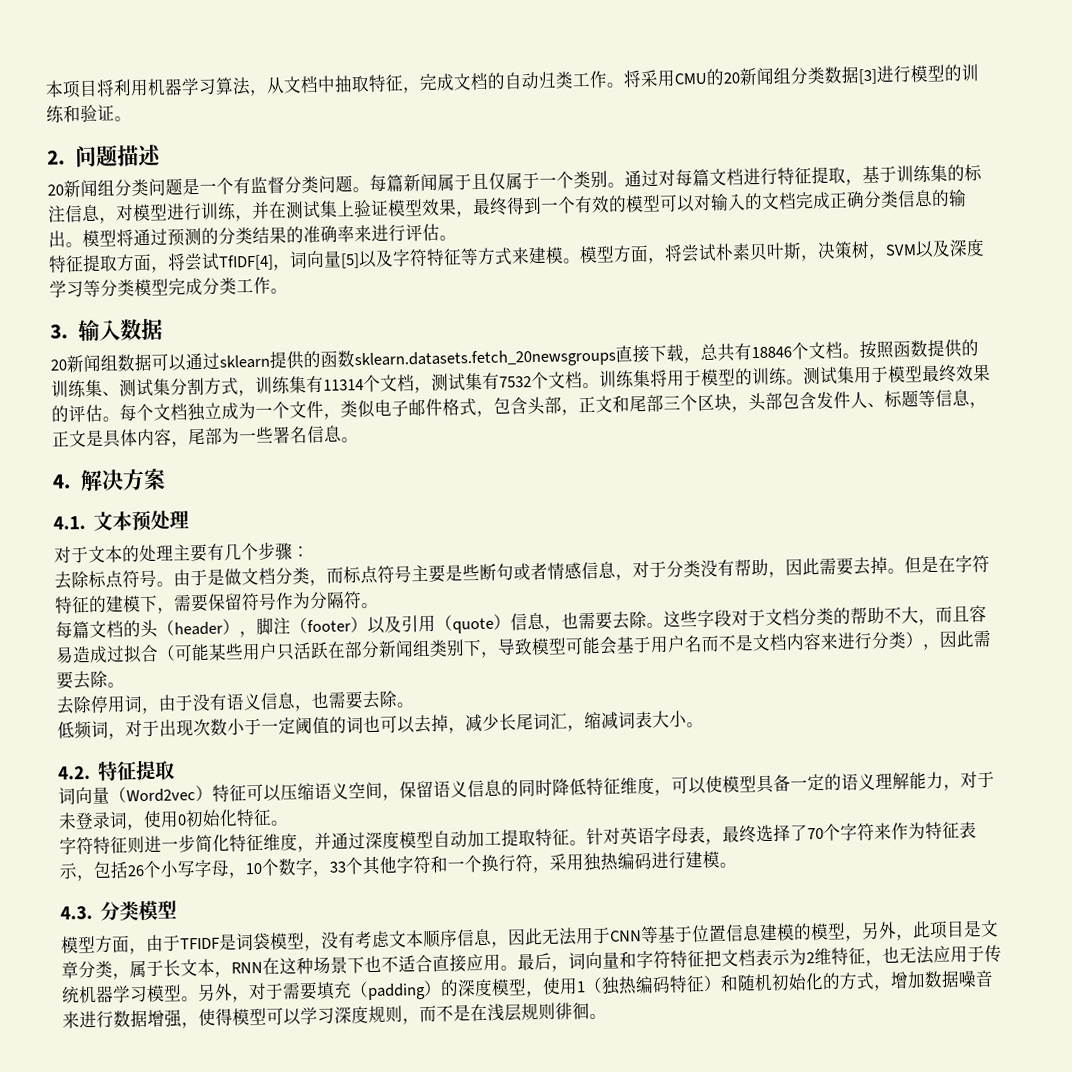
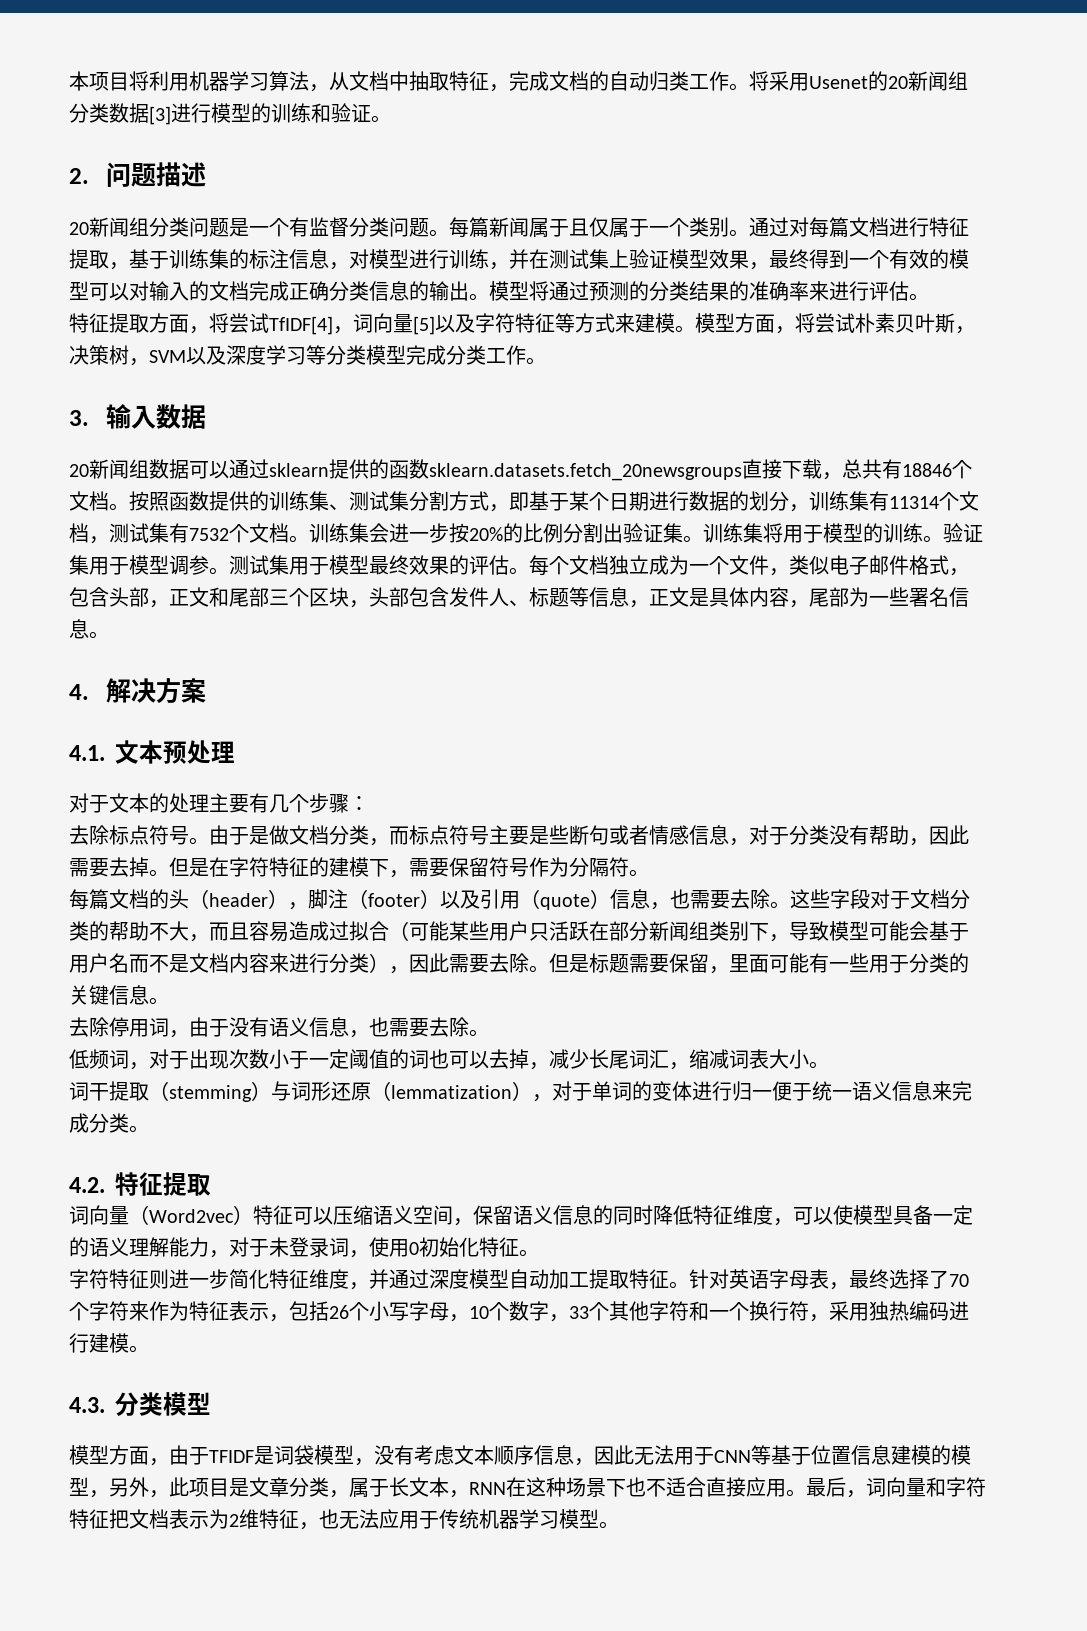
- 将采用CMU的20新闻组分类数据[3]进行模型的训练和验证。
+ 将采用Usenet的20新闻组分类数据[3]进行模型的训练和验证。
- 按照函数提供的训练集、测试集分割方式，训练集有11314个文档，测试集有7532个文档。
+ 按照函数提供的训练集、测试集分割方式，即基于某个日期进行数据的划分，训练集有11314个文档，测试集有7532个文档。
- 训练集将用于模型的训练。
+ 训练集会进一步按20%的比例分割出验证集。训练集将用于模型的训练。
+ 验证集用于模型调参。
+ 但是标题需要保留，里面可能有一些用于分类的关键信息。
+ 词干提取（stemming）与词形还原（lemmatization），对于单词的变体进行归一便于统一语义信息来完成分类。
- 另外，对于需要填充（padding）的深度模型，使用1（独热编码特征）和随机初始化的方式，增加数据噪音来进行数据增强，使得模型可以学习深度规则，而不是在浅层规则徘徊。

